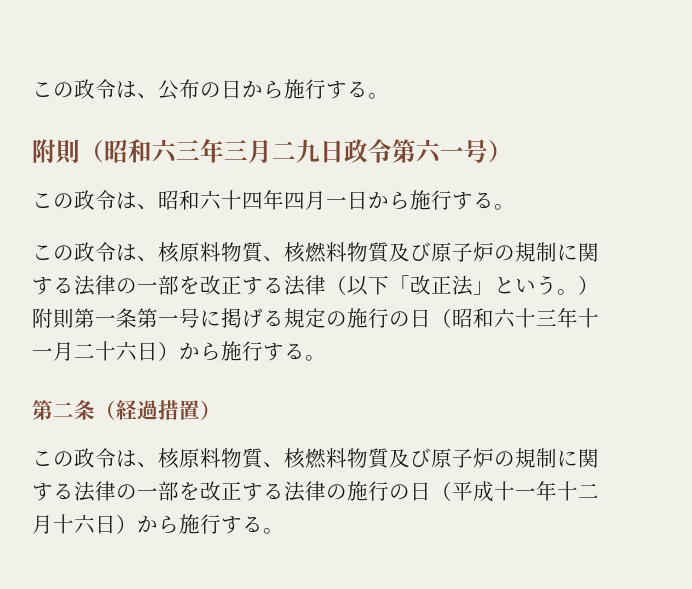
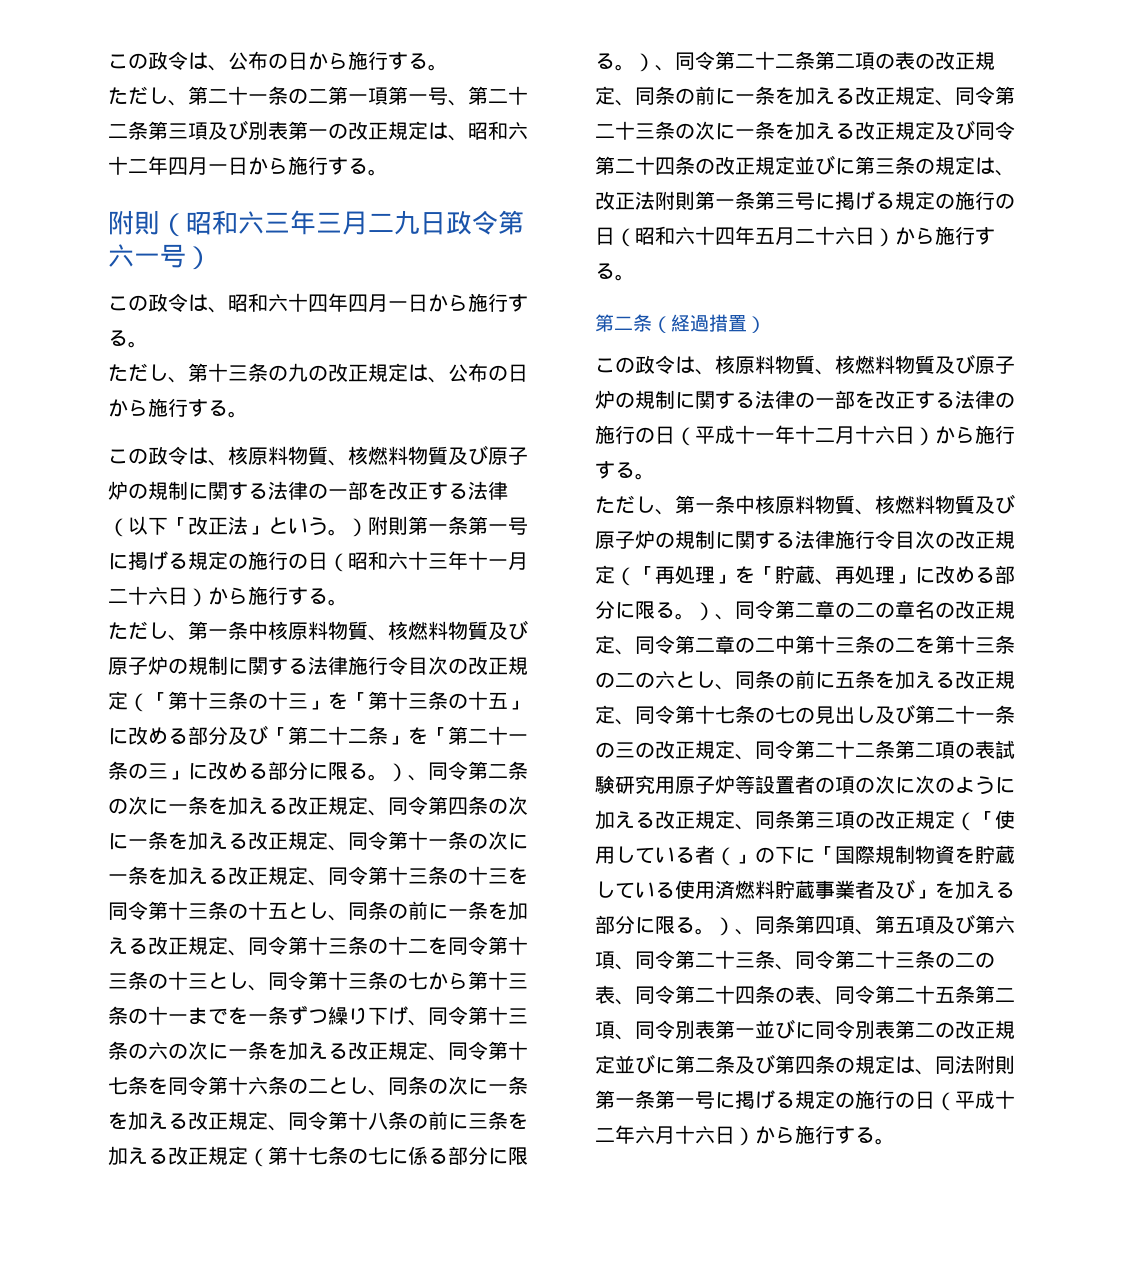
+ ただし、第二十一条の二第一項第一号、第二十二条第三項及び別表第一の改正規定は、昭和六十二年四月一日から施行する。
+ ただし、第十三条の九の改正規定は、公布の日から施行する。
+ ただし、第一条中核原料物質、核燃料物質及び原子炉の規制に関する法律施行令目次の改正規定（「第十三条の十三」を「第十三条の十五」に改める部分及び「第二十二条」を「第二十一条の三」に改める部分に限る。）、同令第二条の次に一条を加える改正規定、同令第四条の次に一条を加える改正規定、同令第十一条の次に一条を加える改正規定、同令第十三条の十三を同令第十三条の十五とし、同条の前に一条を加える改正規定、同令第十三条の十二を同令第十三条の十三とし、同令第十三条の七から第十三条の十一までを一条ずつ繰り下げ、同令第十三条の六の次に一条を加える改正規定、同令第十七条を同令第十六条の二とし、同条の次に一条を加える改正規定、同令第十八条の前に三条を加える改正規定（第十七条の七に係る部分に限る。）、同令第二十二条第二項の表の改正規定、同条の前に一条を加える改正規定、同令第二十三条の次に一条を加える改正規定及び同令第二十四条の改正規定並びに第三条の規定は、改正法附則第一条第三号に掲げる規定の施行の日（昭和六十四年五月二十六日）から施行する。
+ ただし、第一条中核原料物質、核燃料物質及び原子炉の規制に関する法律施行令目次の改正規定（「再処理」を「貯蔵、再処理」に改める部分に限る。）、同令第二章の二の章名の改正規定、同令第二章の二中第十三条の二を第十三条の二の六とし、同条の前に五条を加える改正規定、同令第十七条の七の見出し及び第二十一条の三の改正規定、同令第二十二条第二項の表試験研究用原子炉等設置者の項の次に次のように加える改正規定、同条第三項の改正規定（「使用している者（」の下に「国際規制物資を貯蔵している使用済燃料貯蔵事業者及び」を加える部分に限る。）、同条第四項、第五項及び第六項、同令第二十三条、同令第二十三条の二の表、同令第二十四条の表、同令第二十五条第二項、同令別表第一並びに同令別表第二の改正規定並びに第二条及び第四条の規定は、同法附則第一条第一号に掲げる規定の施行の日（平成十二年六月十六日）から施行する。

